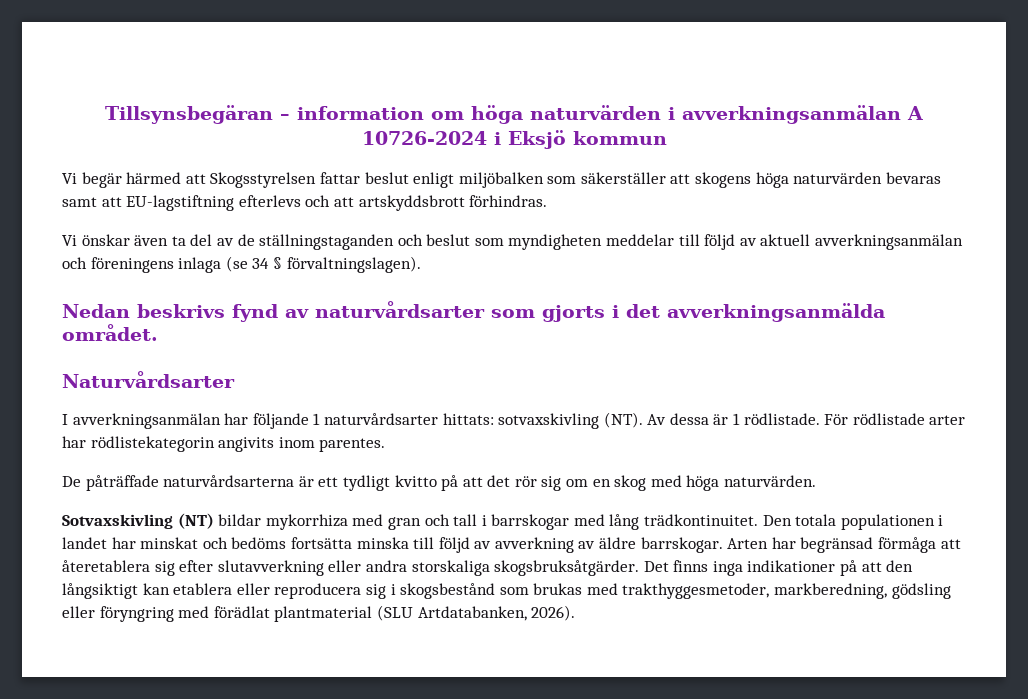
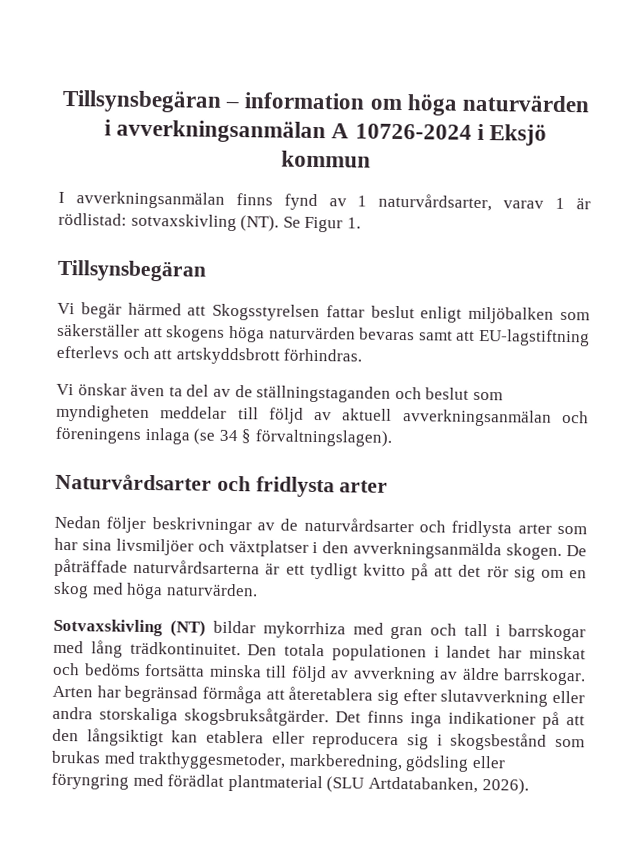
+ I avverkningsanmälan finns fynd av 1 naturvårdsarter, varav 1 är rödlistad: sotvaxskivling (NT). Se Figur 1.
+ Tillsynsbegäran
- Nedan beskrivs fynd av naturvårdsarter som gjorts i det avverkningsanmälda området.
- Naturvårdsarter
- I avverkningsanmälan har följande 1 naturvårdsarter hittats: sotvaxskivling (NT). Av dessa är 1 rödlistade. För rödlistade arter har rödlistekategorin angivits inom parentes.
- De påträffade naturvårdsarterna är ett tydligt kvitto på att det rör sig om en skog med höga naturvärden.
+ Naturvårdsarter och fridlysta arter
+ Nedan följer beskrivningar av de naturvårdsarter och fridlysta arter som har sina livsmiljöer och växtplatser i den avverkningsanmälda skogen. De påträffade naturvårdsarterna är ett tydligt kvitto på att det rör sig om en skog med höga naturvärden.

